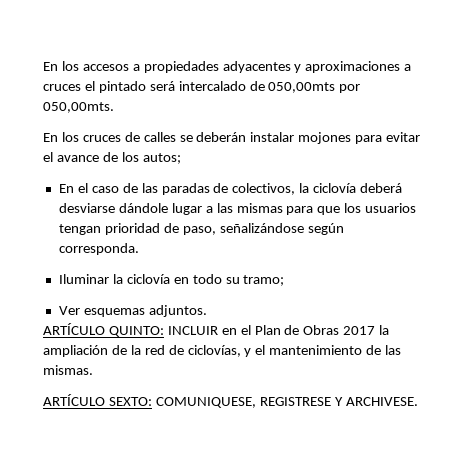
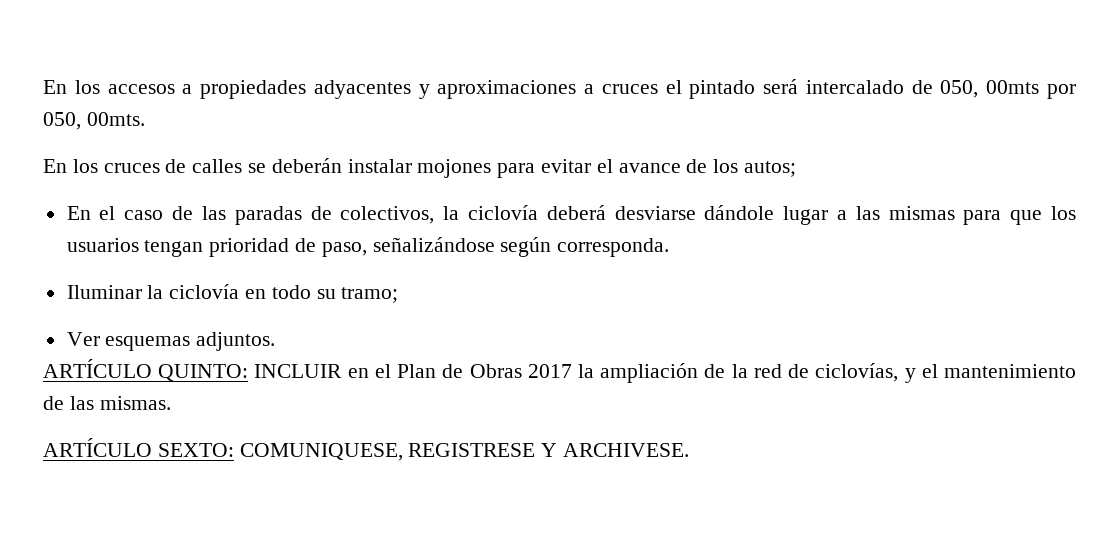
- En los accesos a propiedades adyacentes y aproximaciones a cruces el pintado será intercalado de 050,00mts por 050,00mts.
+ En los accesos a propiedades adyacentes y aproximaciones a cruces el pintado será intercalado de 050, 00mts por 050, 00mts.

